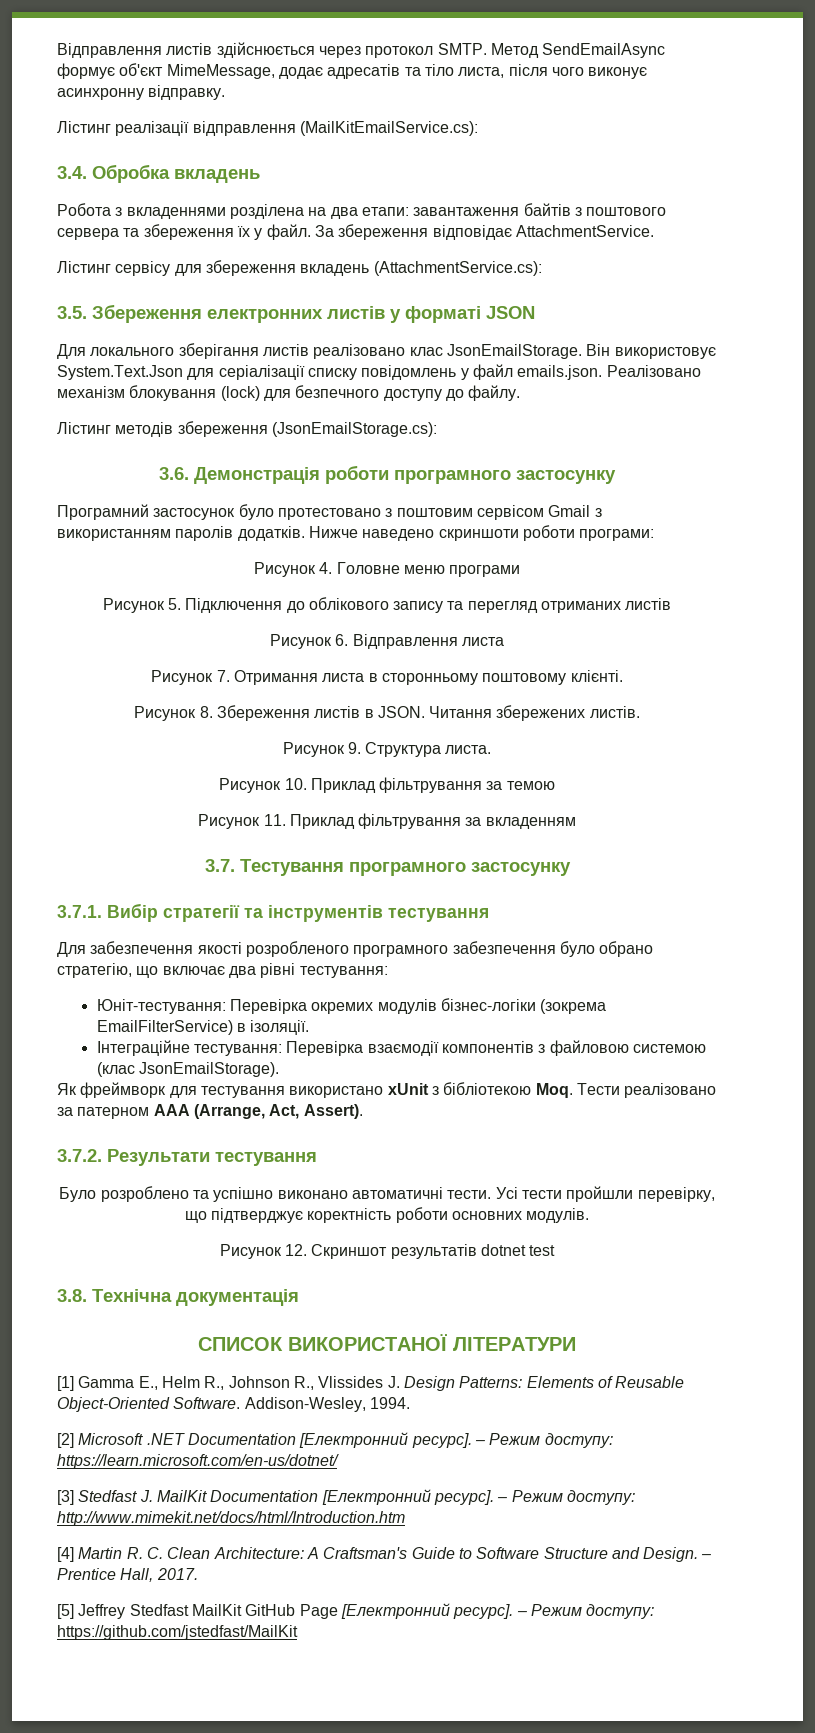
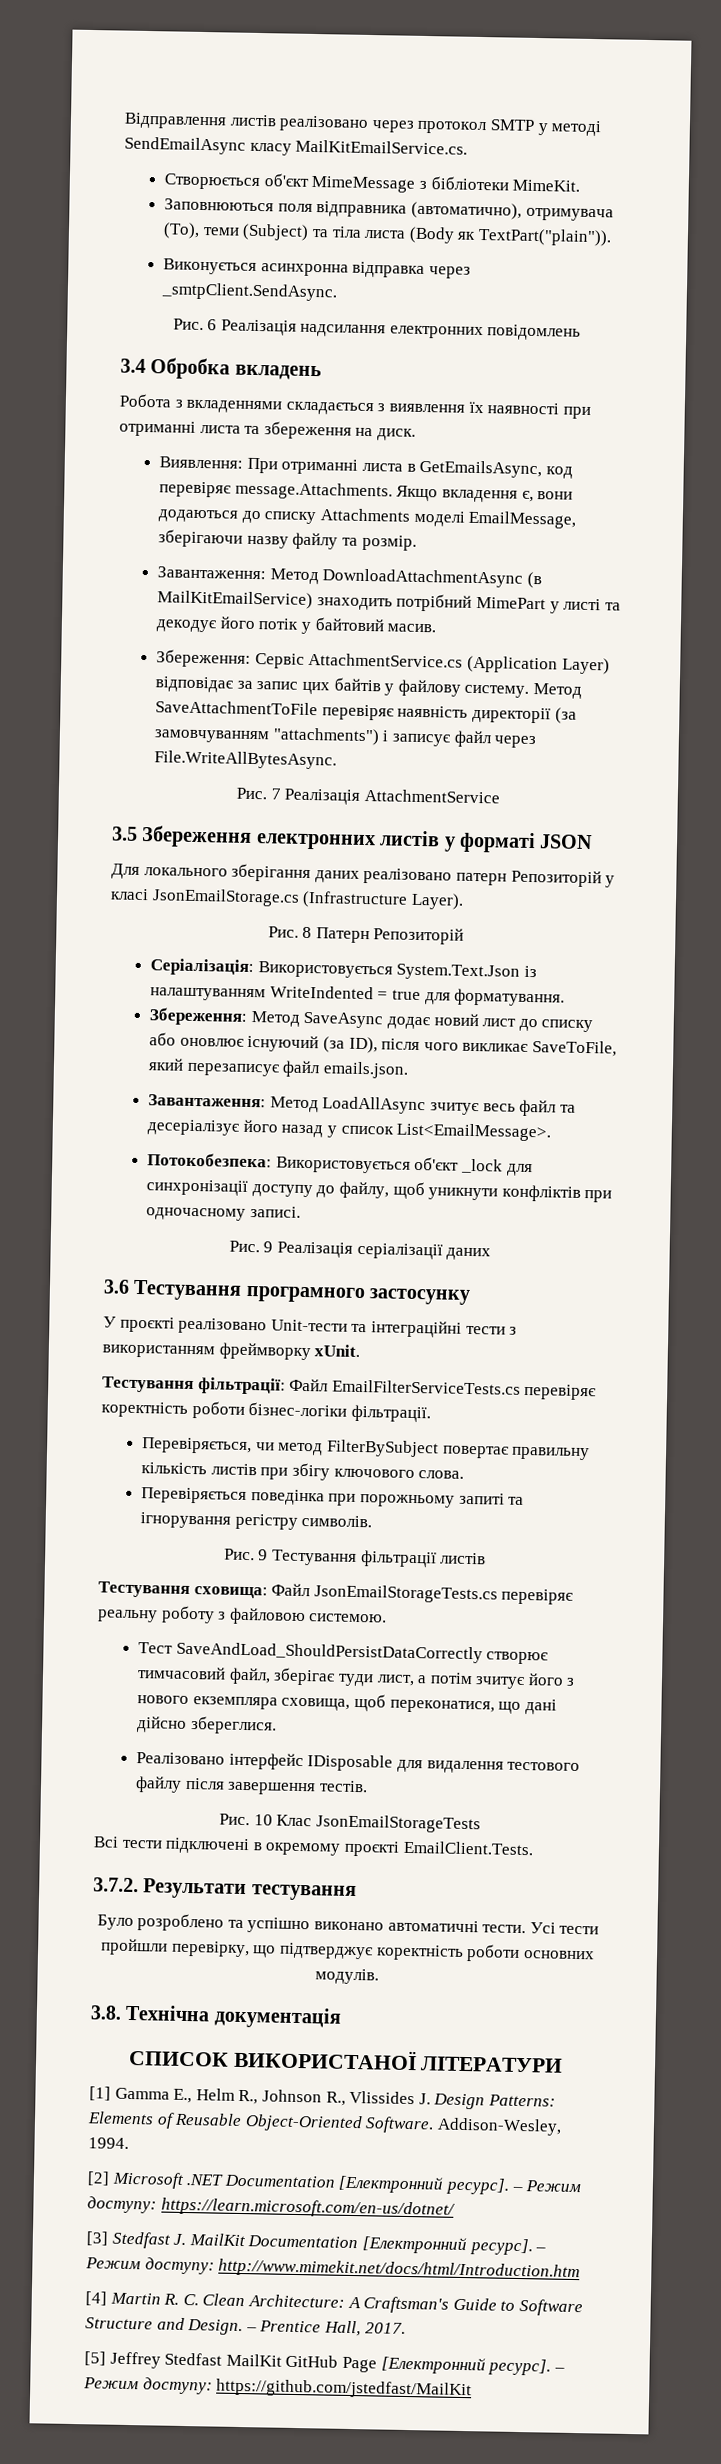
- Відправлення листів здійснюється через протокол SMTP. Метод SendEmailAsync формує об'єкт MimeMessage, додає адресатів та тіло листа, після чого виконує асинхронну відправку.
- Лістинг реалізації відправлення (MailKitEmailService.cs):
- 3.4. Обробка вкладень
+ Відправлення листів реалізовано через протокол SMTP у методі SendEmailAsync класу MailKitEmailService.cs.
+ Створюється об'єкт MimeMessage з бібліотеки MimeKit.
+ Заповнюються поля відправника (автоматично), отримувача (To), теми (Subject) та тіла листа (Body як TextPart("plain")).
+ Виконується асинхронна відправка через _smtpClient.SendAsync.
+ Рис. 6 Реалізація надсилання електронних повідомлень
+ 3.4 Обробка вкладень
- Робота з вкладеннями розділена на два етапи: завантаження байтів з поштового сервера та збереження їх у файл. За збереження відповідає AttachmentService.
- Лістинг сервісу для збереження вкладень (AttachmentService.cs):
- 3.5. Збереження електронних листів у форматі JSON
+ Робота з вкладеннями складається з виявлення їх наявності при отриманні листа та збереження на диск.
+ Виявлення: При отриманні листа в GetEmailsAsync, код перевіряє message.Attachments. Якщо вкладення є, вони додаються до списку Attachments моделі EmailMessage, зберігаючи назву файлу та розмір.
+ Завантаження: Метод DownloadAttachmentAsync (в MailKitEmailService) знаходить потрібний MimePart у листі та декодує його потік у байтовий масив.
+ Збереження: Сервіс AttachmentService.cs (Application Layer) відповідає за запис цих байтів у файлову систему. Метод SaveAttachmentToFile перевіряє наявність директорії (за замовчуванням "attachments") і записує файл через File.WriteAllBytesAsync.
+ Рис. 7 Реалізація AttachmentService
+ 3.5 Збереження електронних листів у форматі JSON
- Для локального зберігання листів реалізовано клас JsonEmailStorage. Він використовує System.Text.Json для серіалізації списку повідомлень у файл emails.json. Реалізовано механізм блокування (lock) для безпечного доступу до файлу.
- Лістинг методів збереження (JsonEmailStorage.cs):
- 3.6. Демонстрація роботи програмного застосунку
- Програмний застосунок було протестовано з поштовим сервісом Gmail з використанням паролів додатків. Нижче наведено скриншоти роботи програми:
- Рисунок 4. Головне меню програми
- Рисунок 5. Підключення до облікового запису та перегляд отриманих листів
- Рисунок 6. Відправлення листа
- Рисунок 7. Отримання листа в сторонньому поштовому клієнті.
- Рисунок 8. Збереження листів в JSON. Читання збережених листів.
- Рисунок 9. Структура листа.
- Рисунок 10. Приклад фільтрування за темою
- Рисунок 11. Приклад фільтрування за вкладенням
- 3.7. Тестування програмного застосунку
- 3.7.1. Вибір стратегії та інструментів тестування
- Для забезпечення якості розробленого програмного забезпечення було обрано стратегію, що включає два рівні тестування:
- Юніт-тестування: Перевірка окремих модулів бізнес-логіки (зокрема EmailFilterService) в ізоляції.
- Інтеграційне тестування: Перевірка взаємодії компонентів з файловою системою (клас JsonEmailStorage).
- Як фреймворк для тестування використано xUnit з бібліотекою Moq. Тести реалізовано за патерном AAA (Arrange, Act, Assert).
+ Для локального зберігання даних реалізовано патерн Репозиторій у класі JsonEmailStorage.cs (Infrastructure Layer).
+ Рис. 8 Патерн Репозиторій
+ Серіалізація: Використовується System.Text.Json із налаштуванням WriteIndented = true для форматування.
+ Збереження: Метод SaveAsync додає новий лист до списку або оновлює існуючий (за ID), після чого викликає SaveToFile, який перезаписує файл emails.json.
+ Завантаження: Метод LoadAllAsync зчитує весь файл та десеріалізує його назад у список List<EmailMessage>.
+ Потокобезпека: Використовується об'єкт _lock для синхронізації доступу до файлу, щоб уникнути конфліктів при одночасному записі.
+ Рис. 9 Реалізація серіалізації даних
+ 3.6 Тестування програмного застосунку
+ У проєкті реалізовано Unit-тести та інтеграційні тести з використанням фреймворку xUnit.
+ Тестування фільтрації: Файл EmailFilterServiceTests.cs перевіряє коректність роботи бізнес-логіки фільтрації.
+ Перевіряється, чи метод FilterBySubject повертає правильну кількість листів при збігу ключового слова.
+ Перевіряється поведінка при порожньому запиті та ігнорування регістру символів.
+ Рис. 9 Тестування фільтрації листів
+ Тестування сховища: Файл JsonEmailStorageTests.cs перевіряє реальну роботу з файловою системою.
+ Тест SaveAndLoad_ShouldPersistDataCorrectly створює тимчасовий файл, зберігає туди лист, а потім зчитує його з нового екземпляра сховища, щоб переконатися, що дані дійсно збереглися.
+ Реалізовано інтерфейс IDisposable для видалення тестового файлу після завершення тестів.
+ Рис. 10 Клас JsonEmailStorageTests
+ Всі тести підключені в окремому проєкті EmailClient.Tests.
- Рисунок 12. Скриншот результатів dotnet test

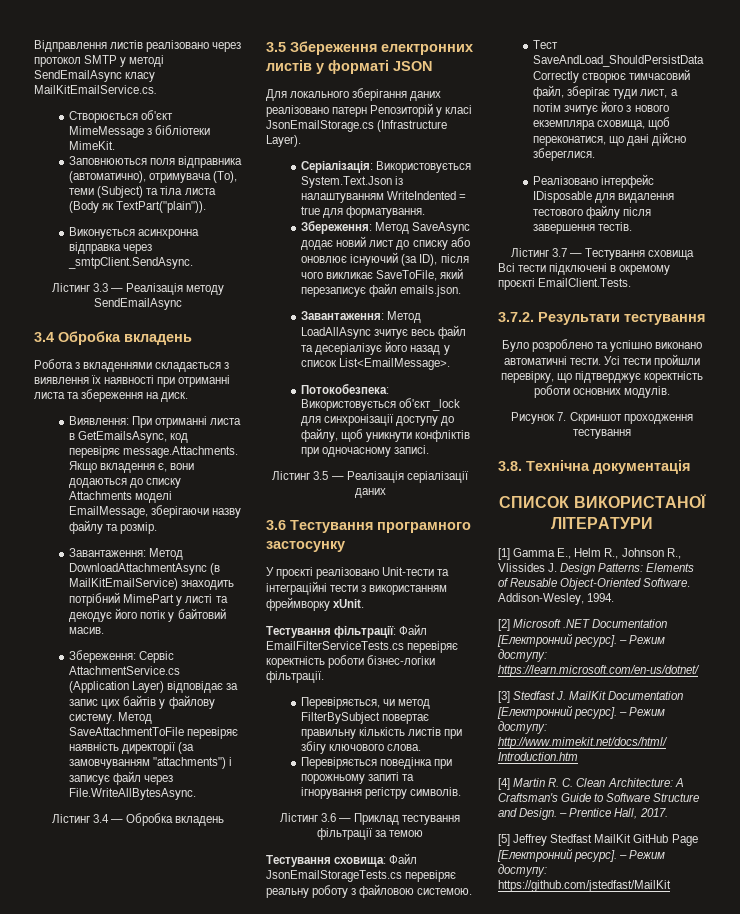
- Рис. 6 Реалізація надсилання електронних повідомлень
+ Лістинг 3.3 — Реалізація методу SendEmailAsync
- Рис. 7 Реалізація AttachmentService
+ Лістинг 3.4 — Обробка вкладень
- Рис. 8 Патерн Репозиторій
- Рис. 9 Реалізація серіалізації даних
+ Лістинг 3.5 — Реалізація серіалізації даних
- Рис. 9 Тестування фільтрації листів
+ Лістинг 3.6 — Приклад тестування фільтрації за темою
- Рис. 10 Клас JsonEmailStorageTests
+ Лістинг 3.7 — Тестування сховища
+ Рисунок 7. Скриншот проходження тестування

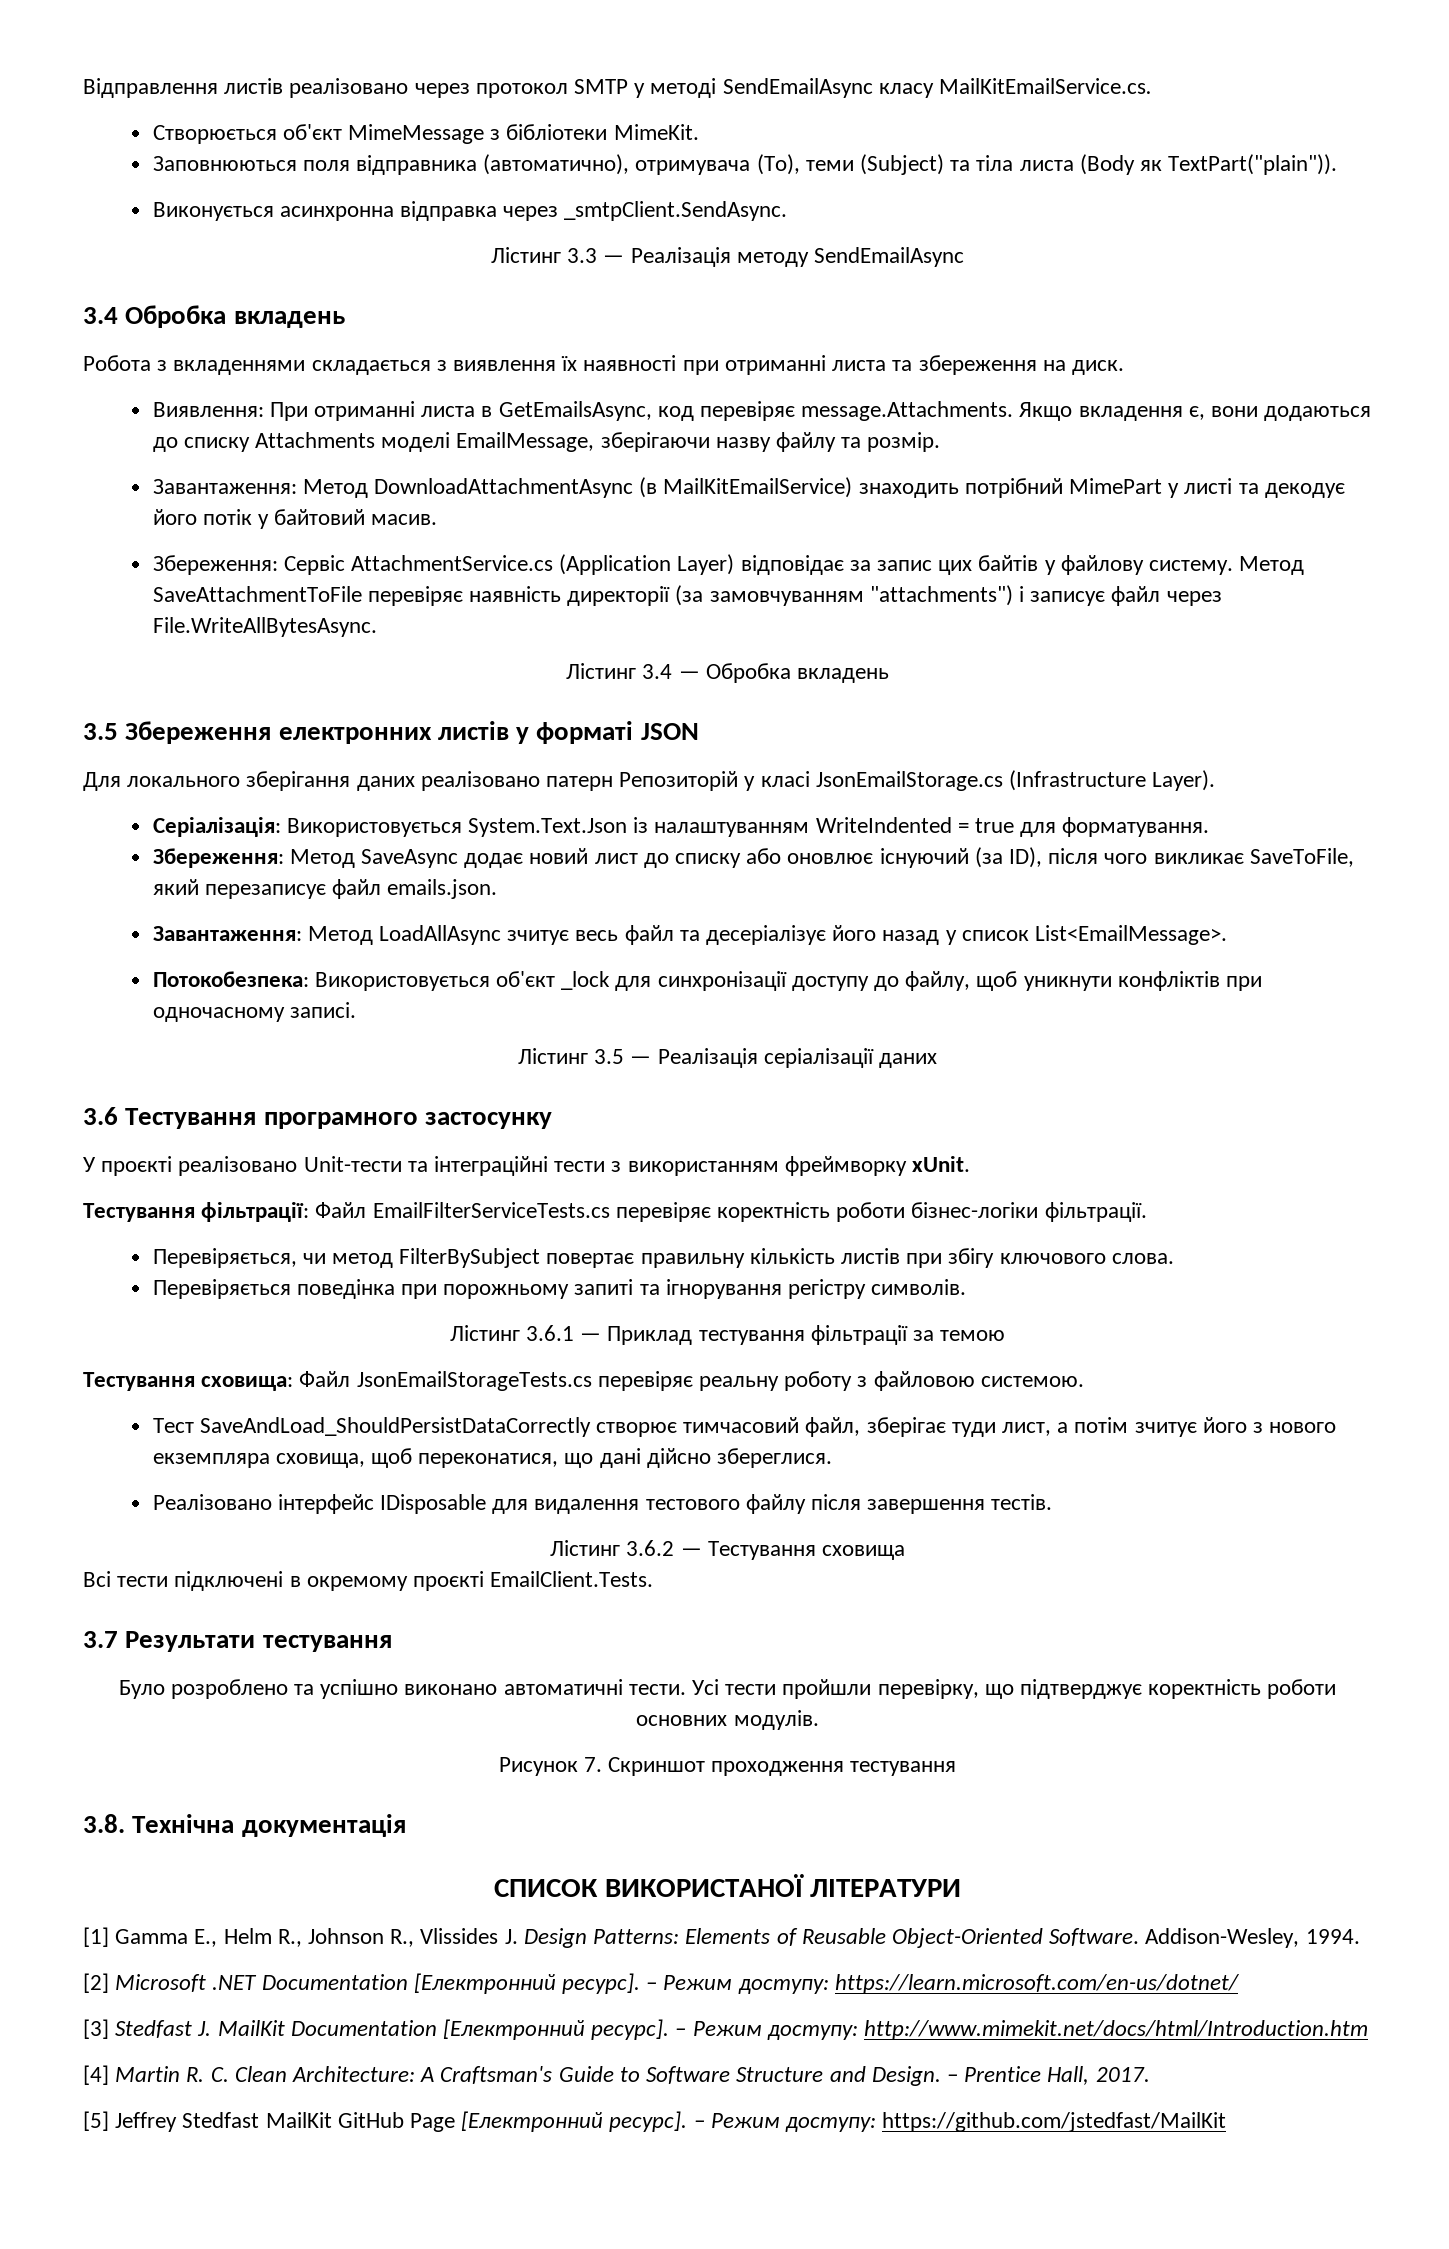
- Лістинг 3.6 — Приклад тестування фільтрації за темою
+ Лістинг 3.6.1 — Приклад тестування фільтрації за темою
- Лістинг 3.7 — Тестування сховища
+ Лістинг 3.6.2 — Тестування сховища
- 3.7.2. Результати тестування
+ 3.7 Результати тестування

